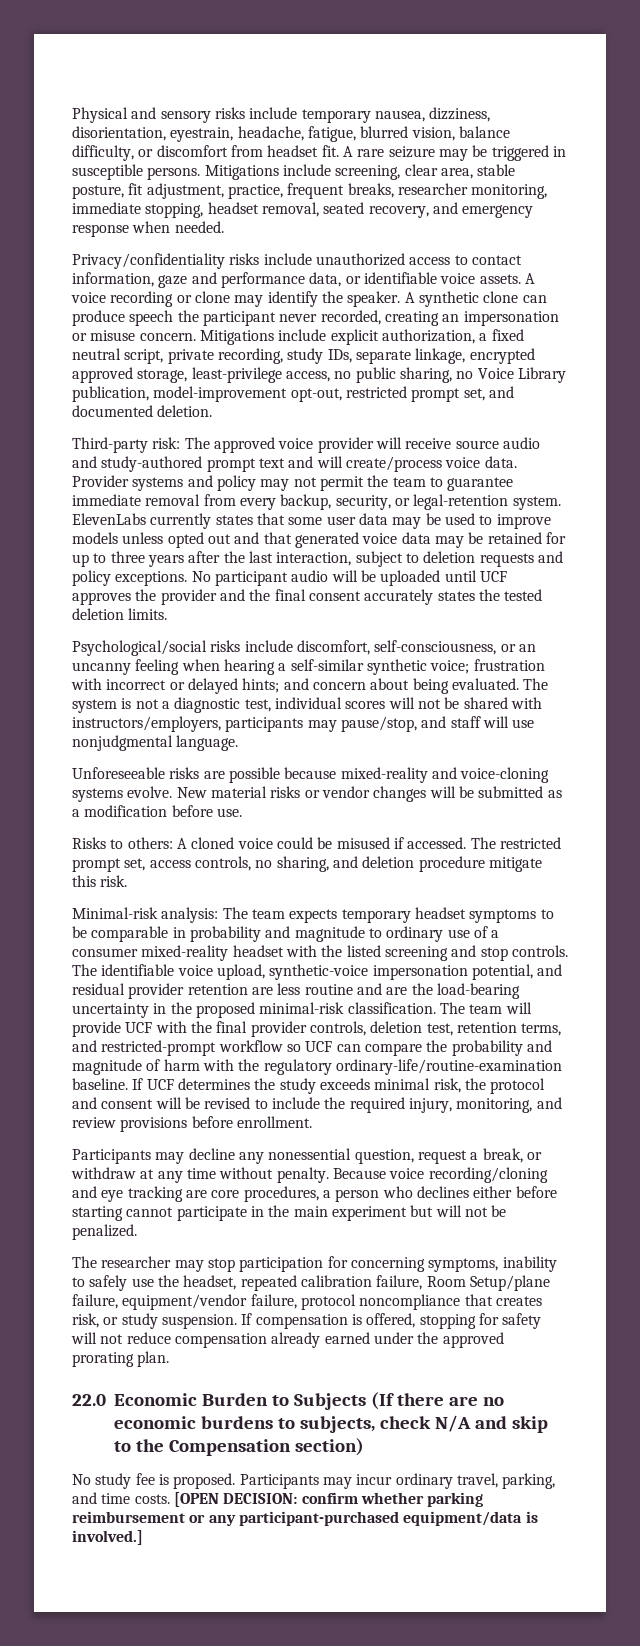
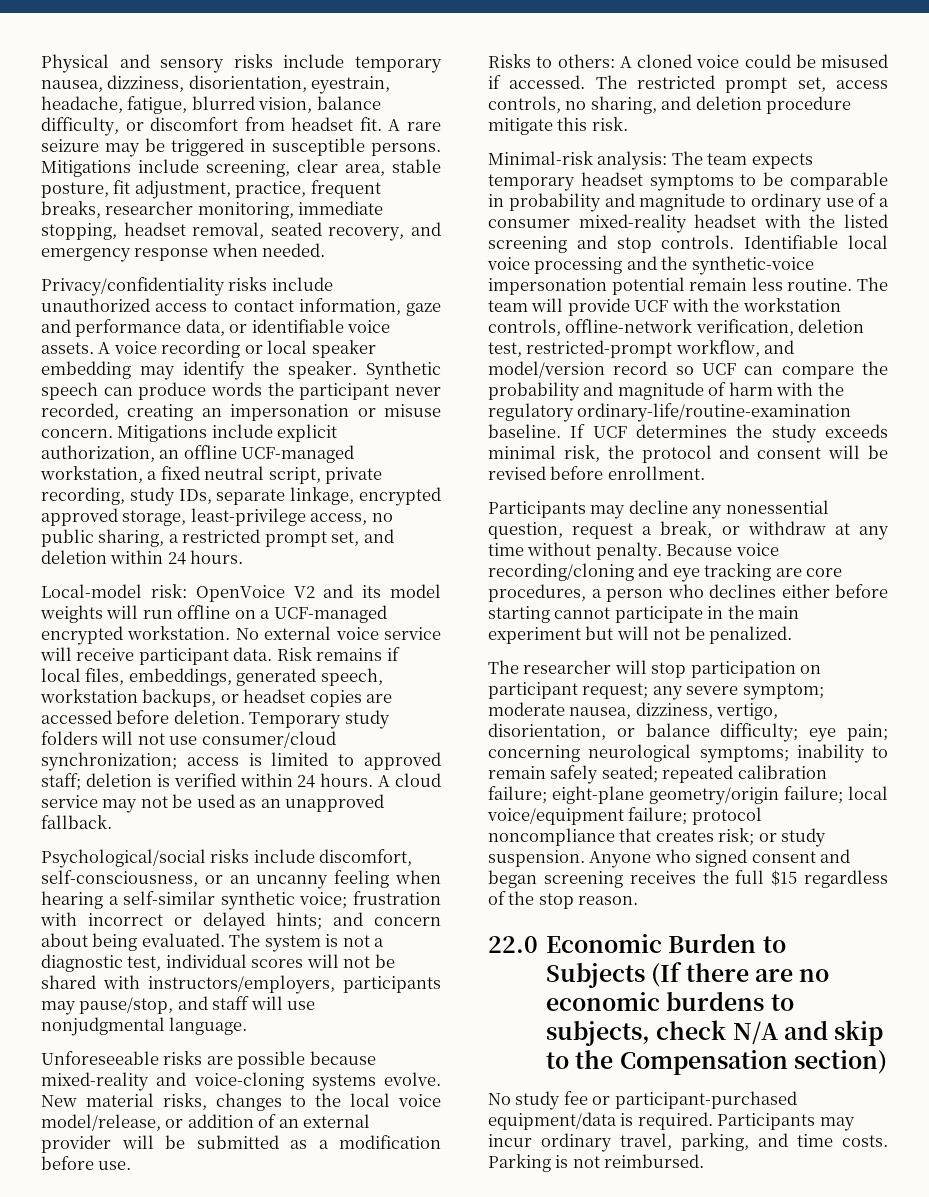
- A voice recording or clone may identify the speaker.
+ A voice recording or local speaker embedding may identify the speaker.
- A synthetic clone can produce speech the participant never recorded, creating an impersonation or misuse concern.
+ Synthetic speech can produce words the participant never recorded, creating an impersonation or misuse concern.
- Mitigations include explicit authorization, a fixed neutral script, private recording, study IDs, separate linkage, encrypted approved storage, least-privilege access, no public sharing, no Voice Library publication, model-improvement opt-out, restricted prompt set, and documented deletion.
- Third-party risk: The approved voice provider will receive source audio and study-authored prompt text and will create/process voice data. Provider systems and policy may not permit the team to guarantee immediate removal from every backup, security, or legal-retention system. ElevenLabs currently states that some user data may be used to improve models unless opted out and that generated voice data may be retained for up to three years after the last interaction, subject to deletion requests and policy exceptions. No participant audio will be uploaded until UCF approves the provider and the final consent accurately states the tested deletion limits.
+ Mitigations include explicit authorization, an offline UCF-managed workstation, a fixed neutral script, private recording, study IDs, separate linkage, encrypted approved storage, least-privilege access, no public sharing, a restricted prompt set, and deletion within 24 hours.
+ Local-model risk: OpenVoice V2 and its model weights will run offline on a UCF-managed encrypted workstation. No external voice service will receive participant data. Risk remains if local files, embeddings, generated speech, workstation backups, or headset copies are accessed before deletion. Temporary study folders will not use consumer/cloud synchronization; access is limited to approved staff; deletion is verified within 24 hours. A cloud service may not be used as an unapproved fallback.
- New material risks or vendor changes will be submitted as a modification before use.
+ New material risks, changes to the local voice model/release, or addition of an external provider will be submitted as a modification before use.
- The identifiable voice upload, synthetic-voice impersonation potential, and residual provider retention are less routine and are the load-bearing uncertainty in the proposed minimal-risk classification.
+ Identifiable local voice processing and the synthetic-voice impersonation potential remain less routine.
- The team will provide UCF with the final provider controls, deletion test, retention terms, and restricted-prompt workflow so UCF can compare the probability and magnitude of harm with the regulatory ordinary-life/routine-examination baseline.
+ The team will provide UCF with the workstation controls, offline-network verification, deletion test, restricted-prompt workflow, and model/version record so UCF can compare the probability and magnitude of harm with the regulatory ordinary-life/routine-examination baseline.
- If UCF determines the study exceeds minimal risk, the protocol and consent will be revised to include the required injury, monitoring, and review provisions before enrollment.
+ If UCF determines the study exceeds minimal risk, the protocol and consent will be revised before enrollment.
- The researcher may stop participation for concerning symptoms, inability to safely use the headset, repeated calibration failure, Room Setup/plane failure, equipment/vendor failure, protocol noncompliance that creates risk, or study suspension.
+ The researcher will stop participation on participant request; any severe symptom; moderate nausea, dizziness, vertigo, disorientation, or balance difficulty; eye pain; concerning neurological symptoms; inability to remain safely seated; repeated calibration failure; eight-plane geometry/origin failure; local voice/equipment failure; protocol noncompliance that creates risk; or study suspension.
- If compensation is offered, stopping for safety will not reduce compensation already earned under the approved prorating plan.
+ Anyone who signed consent and began screening receives the full $15 regardless of the stop reason.
- No study fee is proposed.
+ No study fee or participant-purchased equipment/data is required.
- [OPEN DECISION: confirm whether parking reimbursement or any participant-purchased equipment/data is involved.]
+ Parking is not reimbursed.

